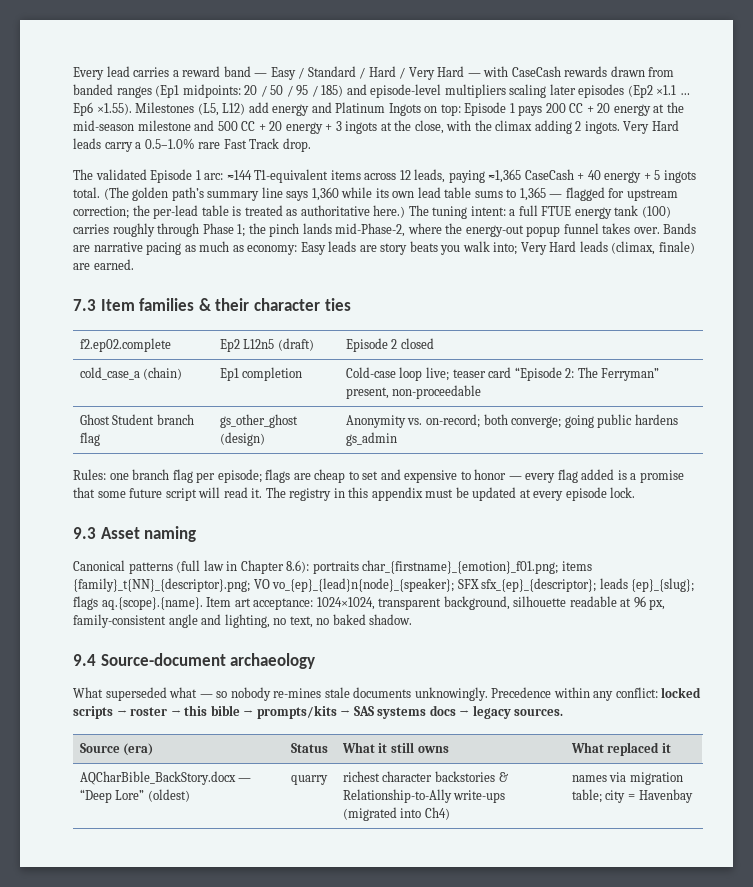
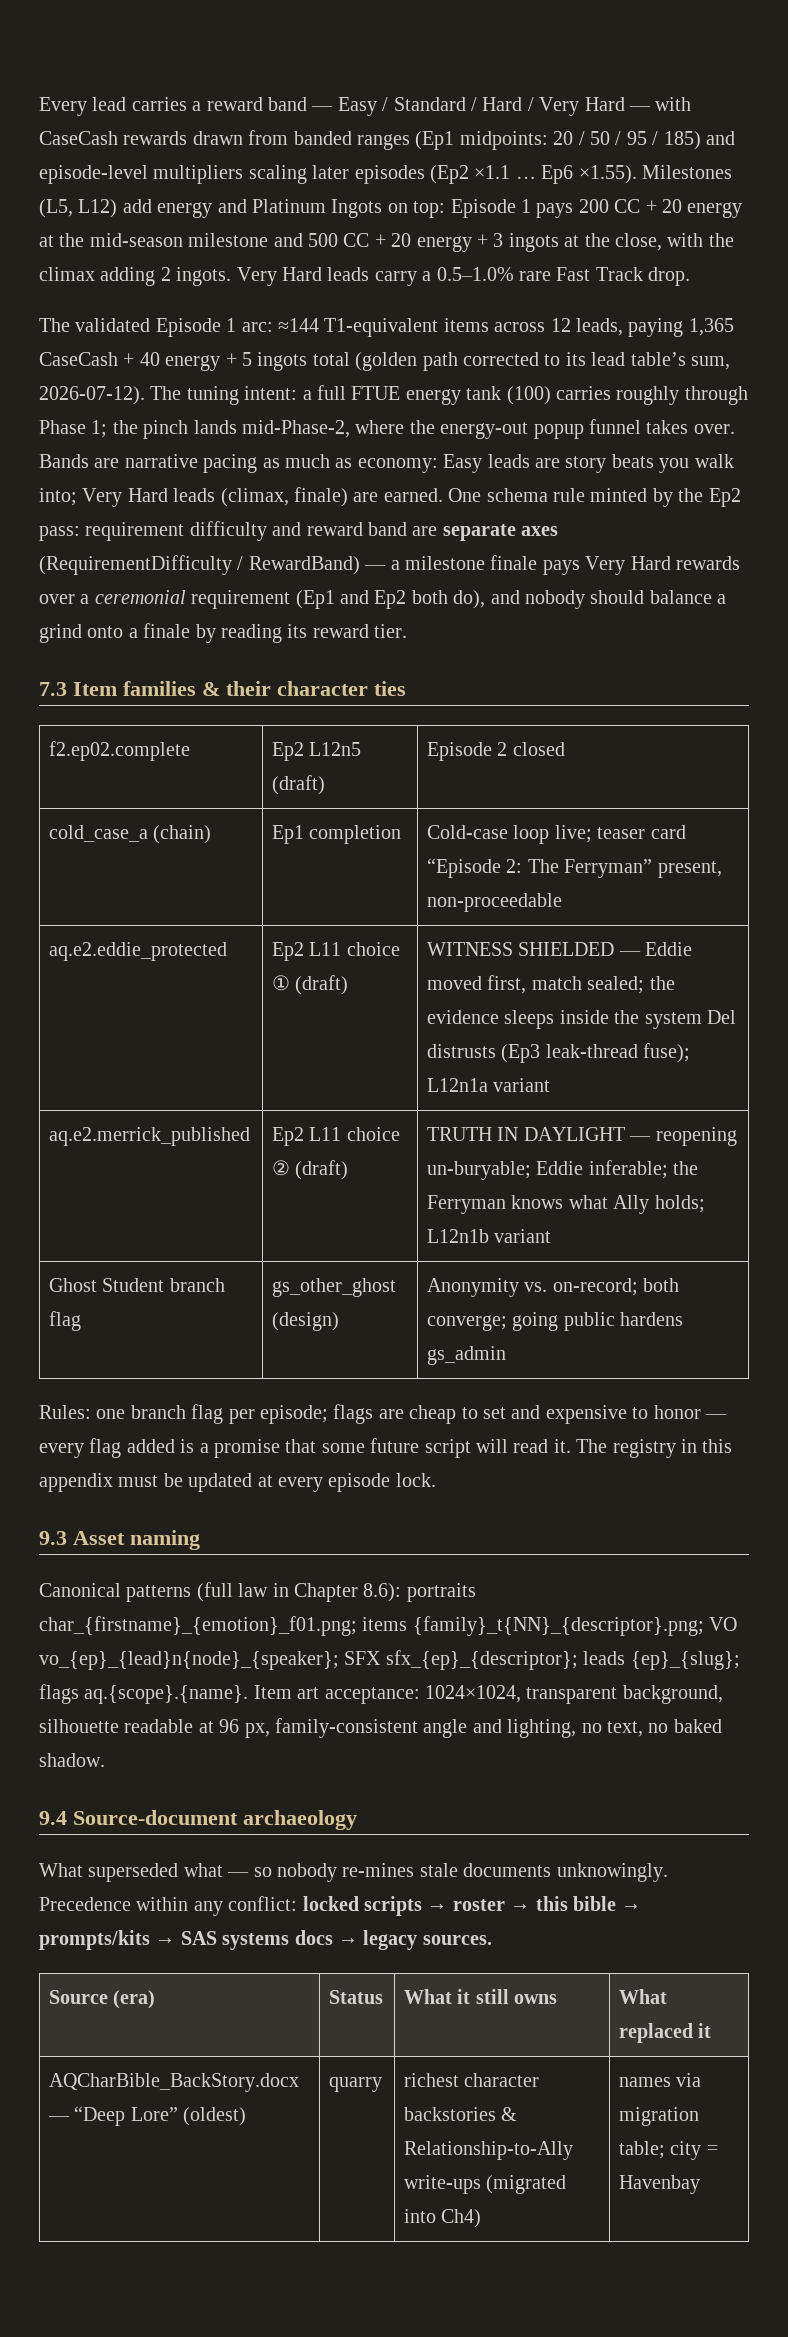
- The validated Episode 1 arc: ≈144 T1-equivalent items across 12 leads, paying ≈1,365 CaseCash + 40 energy + 5 ingots total. (The golden path’s summary line says 1,360 while its own lead table sums to 1,365 — flagged for upstream correction; the per-lead table is treated as authoritative here.)
+ The validated Episode 1 arc: ≈144 T1-equivalent items across 12 leads, paying 1,365 CaseCash + 40 energy + 5 ingots total (golden path corrected to its lead table’s sum, 2026-07-12).
+ One schema rule minted by the Ep2 pass: requirement difficulty and reward band are separate axes (RequirementDifficulty / RewardBand) — a milestone finale pays Very Hard rewards over a ceremonial requirement (Ep1 and Ep2 both do), and nobody should balance a grind onto a finale by reading its reward tier.
+ aq.e2.eddie_protected | Ep2 L11 choice ① (draft) | WITNESS SHIELDED — Eddie moved first, match sealed; the evidence sleeps inside the system Del distrusts (Ep3 leak-thread fuse); L12n1a variant
+ aq.e2.merrick_published | Ep2 L11 choice ② (draft) | TRUTH IN DAYLIGHT — reopening un-buryable; Eddie inferable; the Ferryman knows what Ally holds; L12n1b variant

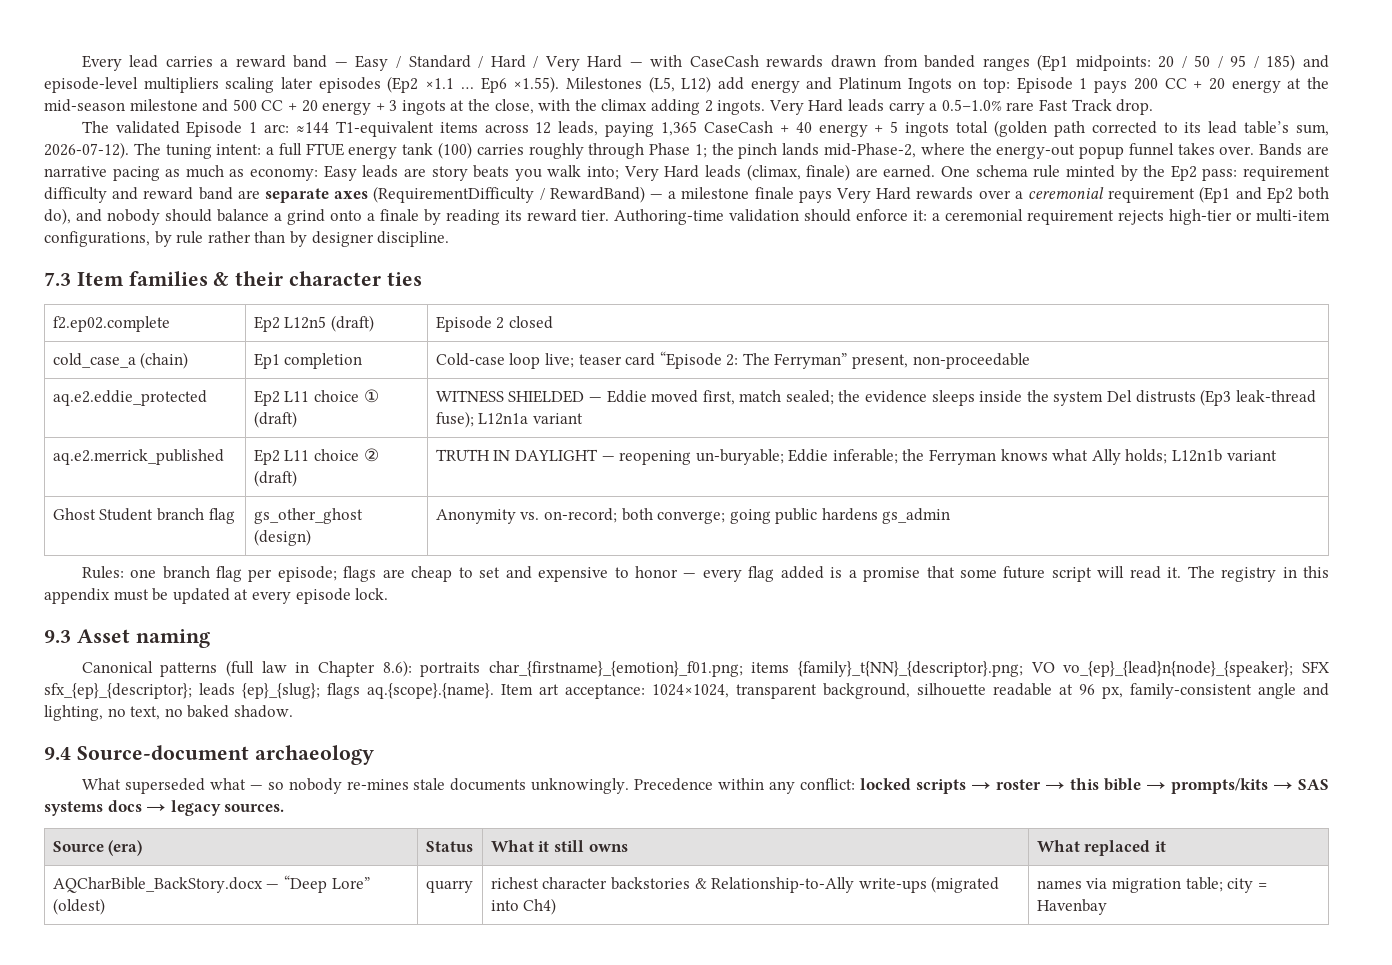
+ Authoring-time validation should enforce it: a ceremonial requirement rejects high-tier or multi-item configurations, by rule rather than by designer discipline.

